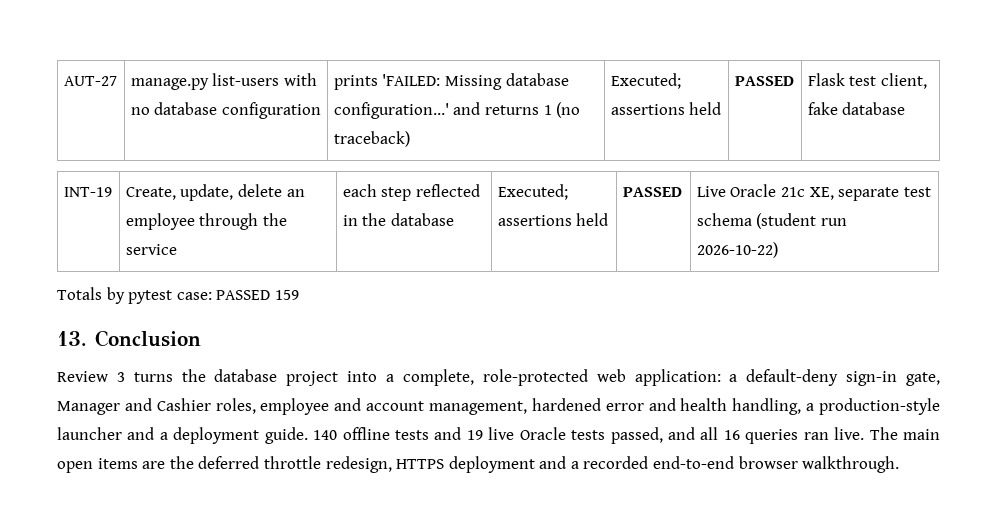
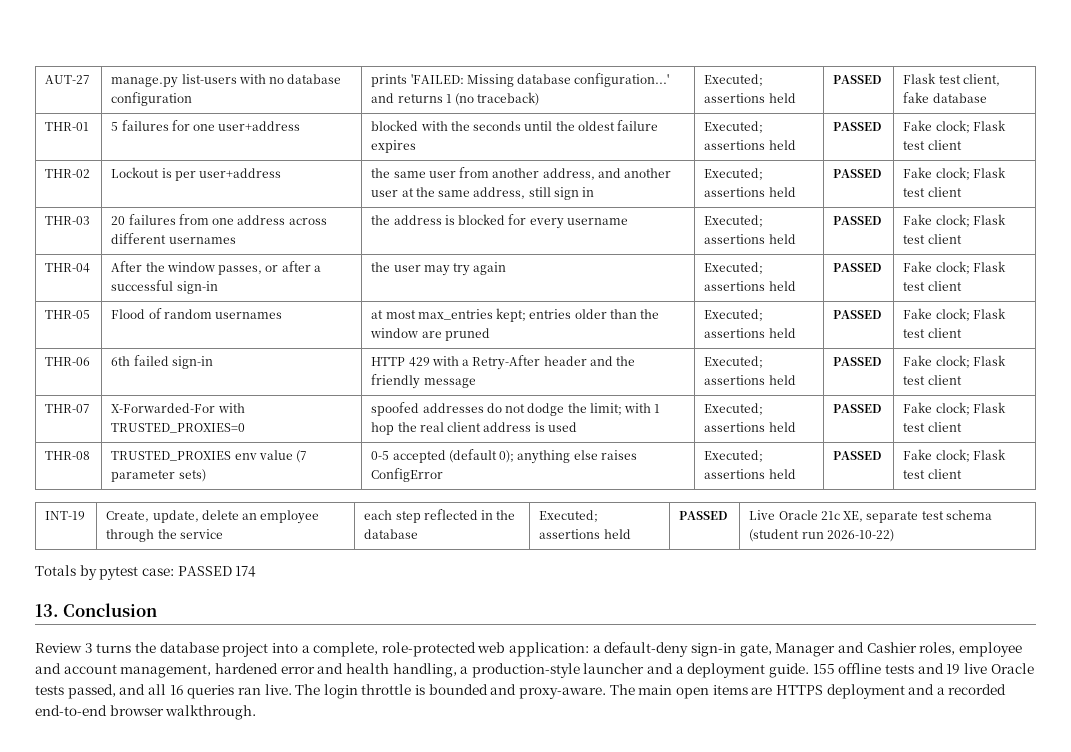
+ THR-01 | 5 failures for one user+address | blocked with the seconds until the oldest failure expires | Executed; assertions held | PASSED | Fake clock; Flask test client
+ THR-02 | Lockout is per user+address | the same user from another address, and another user at the same address, still sign in | Executed; assertions held | PASSED | Fake clock; Flask test client
+ THR-03 | 20 failures from one address across different usernames | the address is blocked for every username | Executed; assertions held | PASSED | Fake clock; Flask test client
+ THR-04 | After the window passes, or after a successful sign-in | the user may try again | Executed; assertions held | PASSED | Fake clock; Flask test client
+ THR-05 | Flood of random usernames | at most max_entries kept; entries older than the window are pruned | Executed; assertions held | PASSED | Fake clock; Flask test client
+ THR-06 | 6th failed sign-in | HTTP 429 with a Retry-After header and the friendly message | Executed; assertions held | PASSED | Fake clock; Flask test client
+ THR-07 | X-Forwarded-For with TRUSTED_PROXIES=0 | spoofed addresses do not dodge the limit; with 1 hop the real client address is used | Executed; assertions held | PASSED | Fake clock; Flask test client
+ THR-08 | TRUSTED_PROXIES env value (7 parameter sets) | 0-5 accepted (default 0); anything else raises ConfigError | Executed; assertions held | PASSED | Fake clock; Flask test client
- Totals by pytest case: PASSED 159
+ Totals by pytest case: PASSED 174
- 140 offline tests and 19 live Oracle tests passed, and all 16 queries ran live.
+ 155 offline tests and 19 live Oracle tests passed, and all 16 queries ran live.
- The main open items are the deferred throttle redesign, HTTPS deployment and a recorded end-to-end browser walkthrough.
+ The login throttle is bounded and proxy-aware. The main open items are HTTPS deployment and a recorded end-to-end browser walkthrough.

